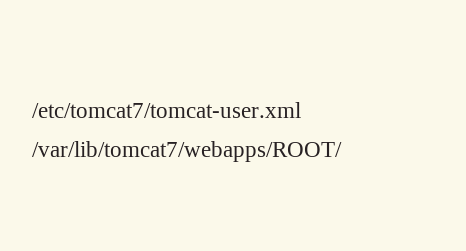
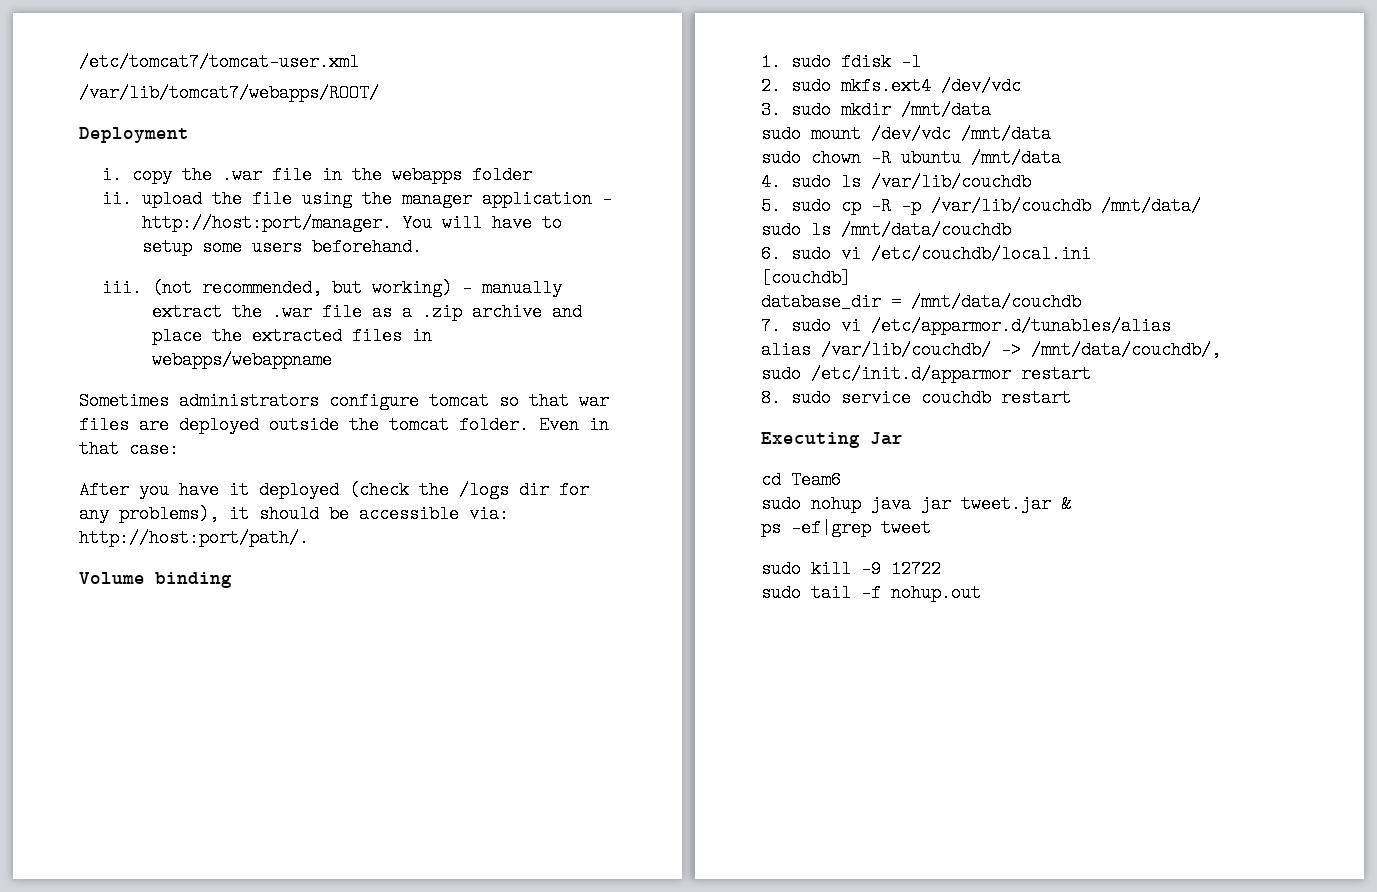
+ Deployment
+ i. copy the .war file in the webapps folder
+ ii. upload the file using the manager application - http://host:port/manager. You will have to setup some users beforehand.
+ iii. (not recommended, but working) - manually extract the .war file as a .zip archive and place the extracted files in webapps/webappname
+ Sometimes administrators configure tomcat so that war files are deployed outside the tomcat folder. Even in that case:
+ After you have it deployed (check the /logs dir for any problems), it should be accessible via: http://host:port/path/.
+ Volume binding
+ 1. sudo fdisk -l
+ 2. sudo mkfs.ext4 /dev/vdc
+ 3. sudo mkdir /mnt/data
+ sudo mount /dev/vdc /mnt/data
+ sudo chown -R ubuntu /mnt/data
+ 4. sudo ls /var/lib/couchdb
+ 5. sudo cp -R -p /var/lib/couchdb /mnt/data/
+ sudo ls /mnt/data/couchdb
+ 6. sudo vi /etc/couchdb/local.ini
+ [couchdb]
+ database_dir = /mnt/data/couchdb
+ 7. sudo vi /etc/apparmor.d/tunables/alias
+ alias /var/lib/couchdb/ -> /mnt/data/couchdb/,
+ sudo /etc/init.d/apparmor restart
+ 8. sudo service couchdb restart
+ Executing Jar
+ cd Team6
+ sudo nohup java jar tweet.jar &
+ ps -ef|grep tweet
+ sudo kill -9 12722
+ sudo tail -f nohup.out

